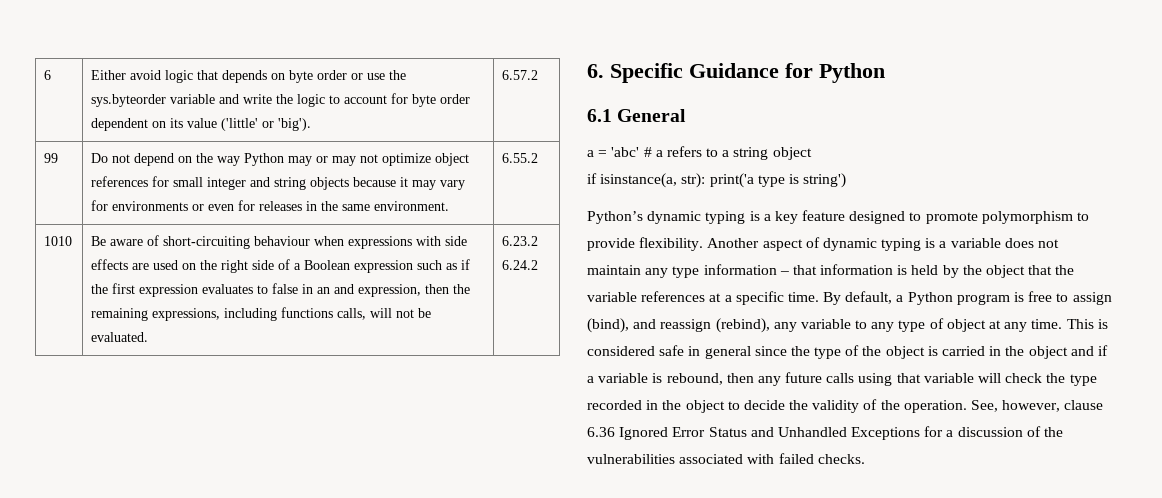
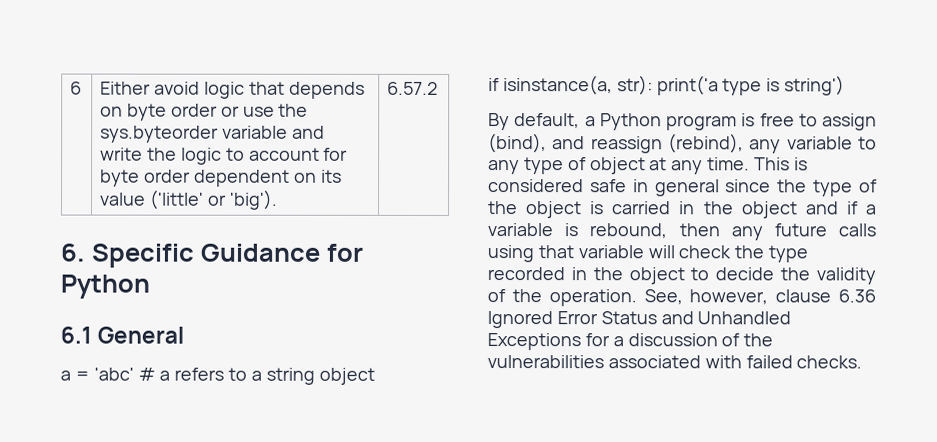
- 99 | Do not depend on the way Python may or may not optimize object references for small integer and string objects because it may vary for environments or even for releases in the same environment. | 6.55.2
- 1010 | Be aware of short-circuiting behaviour when expressions with side effects are used on the right side of a Boolean expression such as if the first expression evaluates to false in an and expression, then the remaining expressions, including functions calls, will not be evaluated. | 6.23.2 6.24.2
- Python’s dynamic typing is a key feature designed to promote polymorphism to provide flexibility. Another aspect of dynamic typing is a variable does not maintain any type information – that information is held by the object that the variable references at a specific time.

